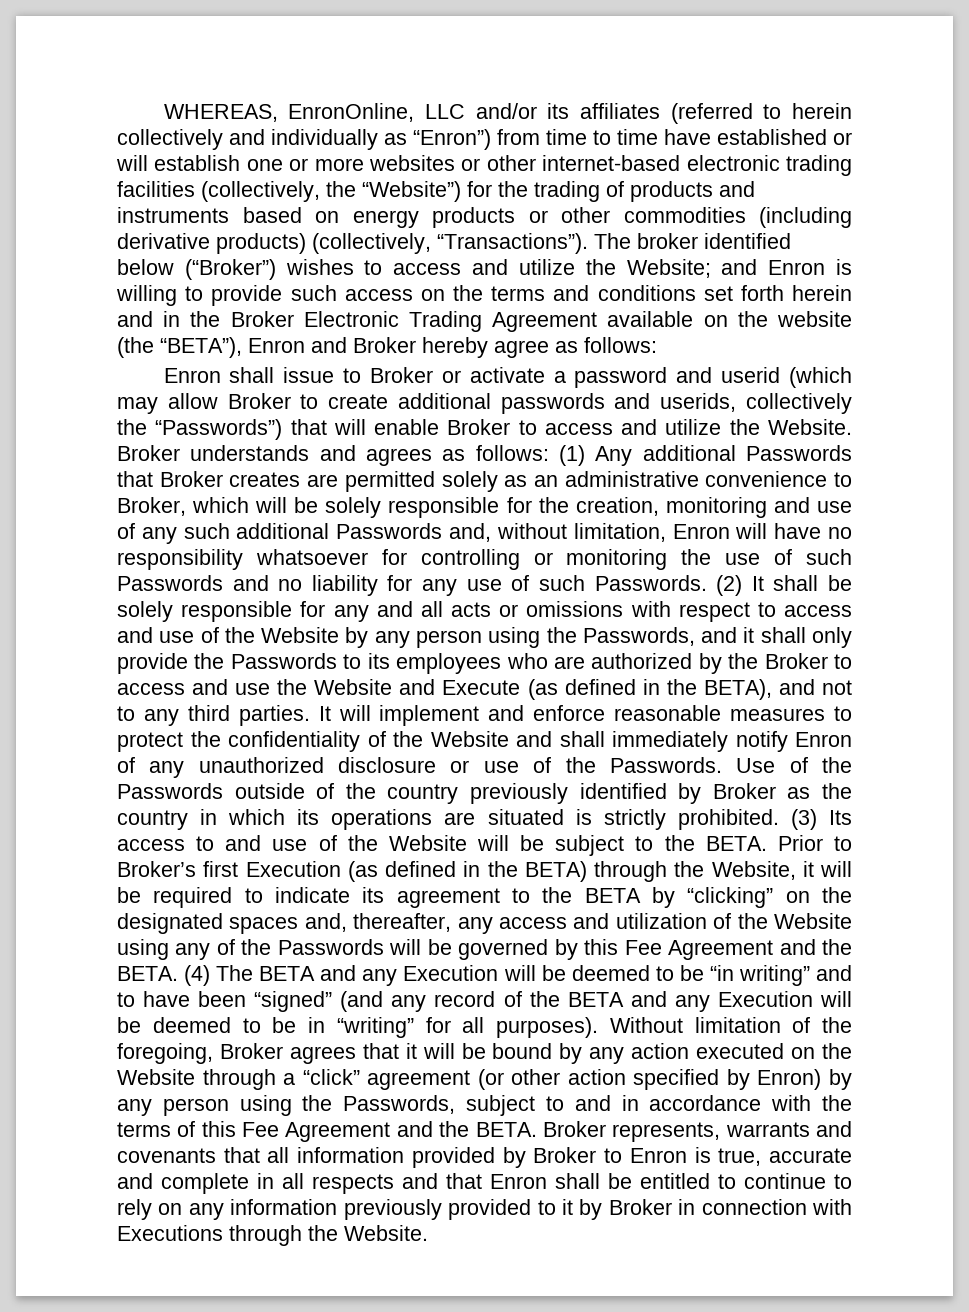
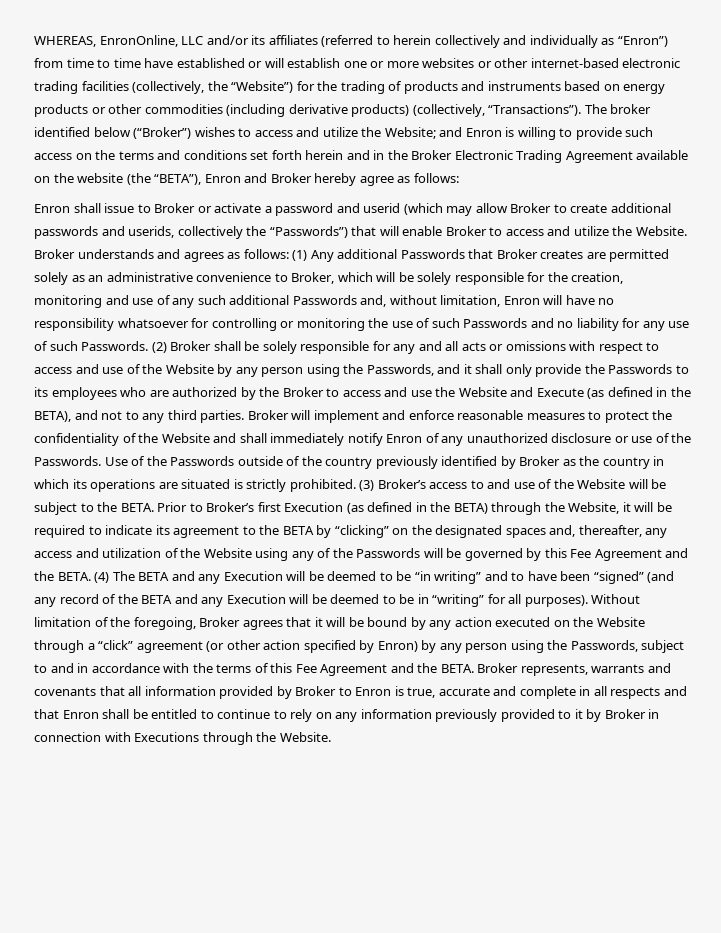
- (2) It shall be solely responsible for any and all acts or omissions with respect to access and use of the Website by any person using the Passwords, and it shall only provide the Passwords to its employees who are authorized by the Broker to access and use the Website and Execute (as defined in the BETA), and not to any third parties.
+ (2) Broker shall be solely responsible for any and all acts or omissions with respect to access and use of the Website by any person using the Passwords, and it shall only provide the Passwords to its employees who are authorized by the Broker to access and use the Website and Execute (as defined in the BETA), and not to any third parties.
- It will implement and enforce reasonable measures to protect the confidentiality of the Website and shall immediately notify Enron of any unauthorized disclosure or use of the Passwords.
+ Broker will implement and enforce reasonable measures to protect the confidentiality of the Website and shall immediately notify Enron of any unauthorized disclosure or use of the Passwords.
- (3) Its access to and use of the Website will be subject to the BETA.
+ (3) Broker’s access to and use of the Website will be subject to the BETA.

